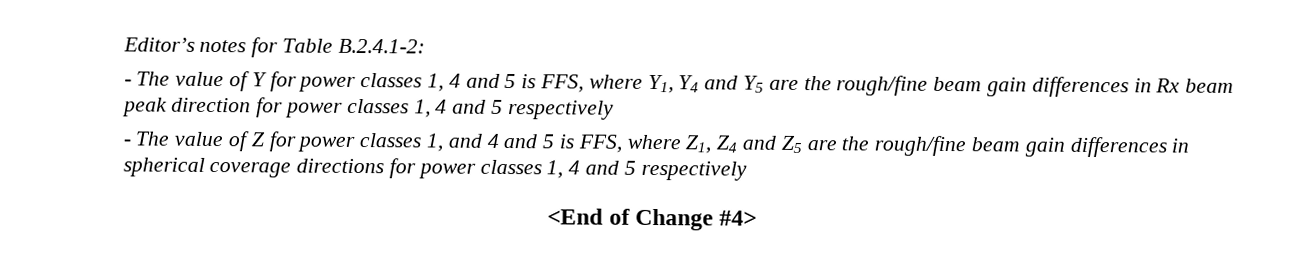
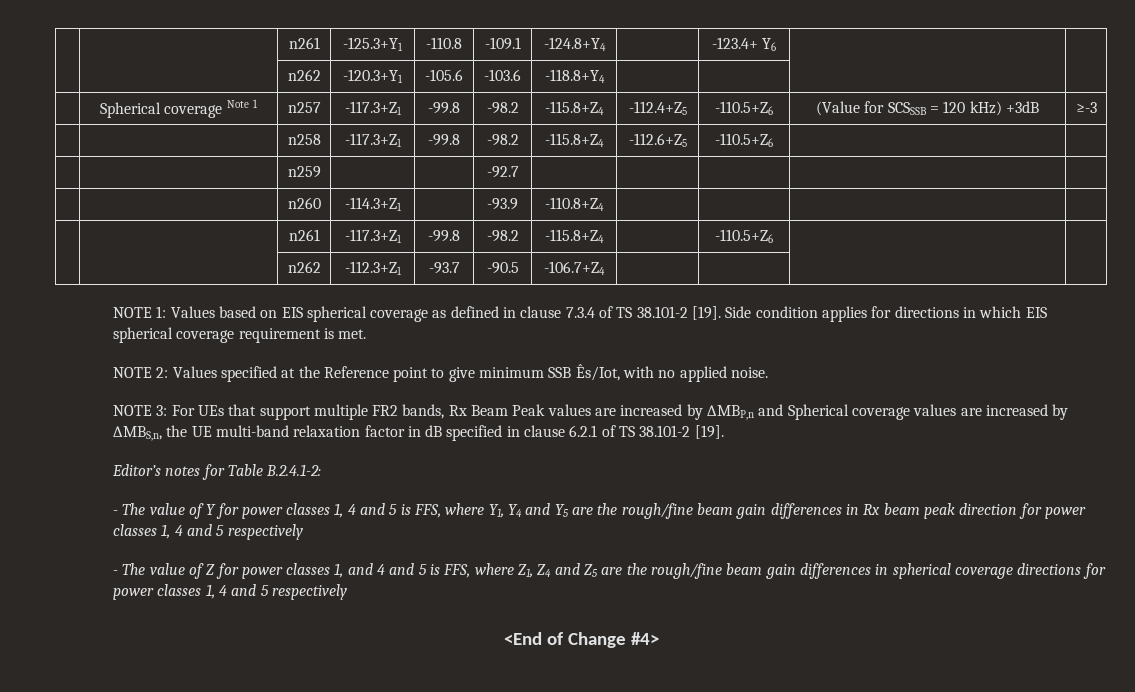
+ | | n261 | -125.3+Y1 | -110.8 | -109.1 | -124.8+Y4 | | -123.4+ Y6 | |
+ | | n262 | -120.3+Y1 | -105.6 | -103.6 | -118.8+Y4 | | | |
+ | Spherical coverage Note 1 | n257 | -117.3+Z1 | -99.8 | -98.2 | -115.8+Z4 | -112.4+Z5 | -110.5+Z6 | (Value for SCSSSB = 120 kHz) +3dB | ≥-3
+ | | n258 | -117.3+Z1 | -99.8 | -98.2 | -115.8+Z4 | -112.6+Z5 | -110.5+Z6 | |
+ | | n259 | | | -92.7 | | | | |
+ | | n260 | -114.3+Z1 | | -93.9 | -110.8+Z4 | | | |
+ | | n261 | -117.3+Z1 | -99.8 | -98.2 | -115.8+Z4 | | -110.5+Z6 | |
+ | | n262 | -112.3+Z1 | -93.7 | -90.5 | -106.7+Z4 | | | |
+ NOTE 1: Values based on EIS spherical coverage as defined in clause 7.3.4 of TS 38.101-2 [19]. Side condition applies for directions in which EIS spherical coverage requirement is met.
+ NOTE 2: Values specified at the Reference point to give minimum SSB Ês/Iot, with no applied noise.
+ NOTE 3: For UEs that support multiple FR2 bands, Rx Beam Peak values are increased by ∆MBP,n and Spherical coverage values are increased by ∆MBS,n, the UE multi-band relaxation factor in dB specified in clause 6.2.1 of TS 38.101-2 [19].

